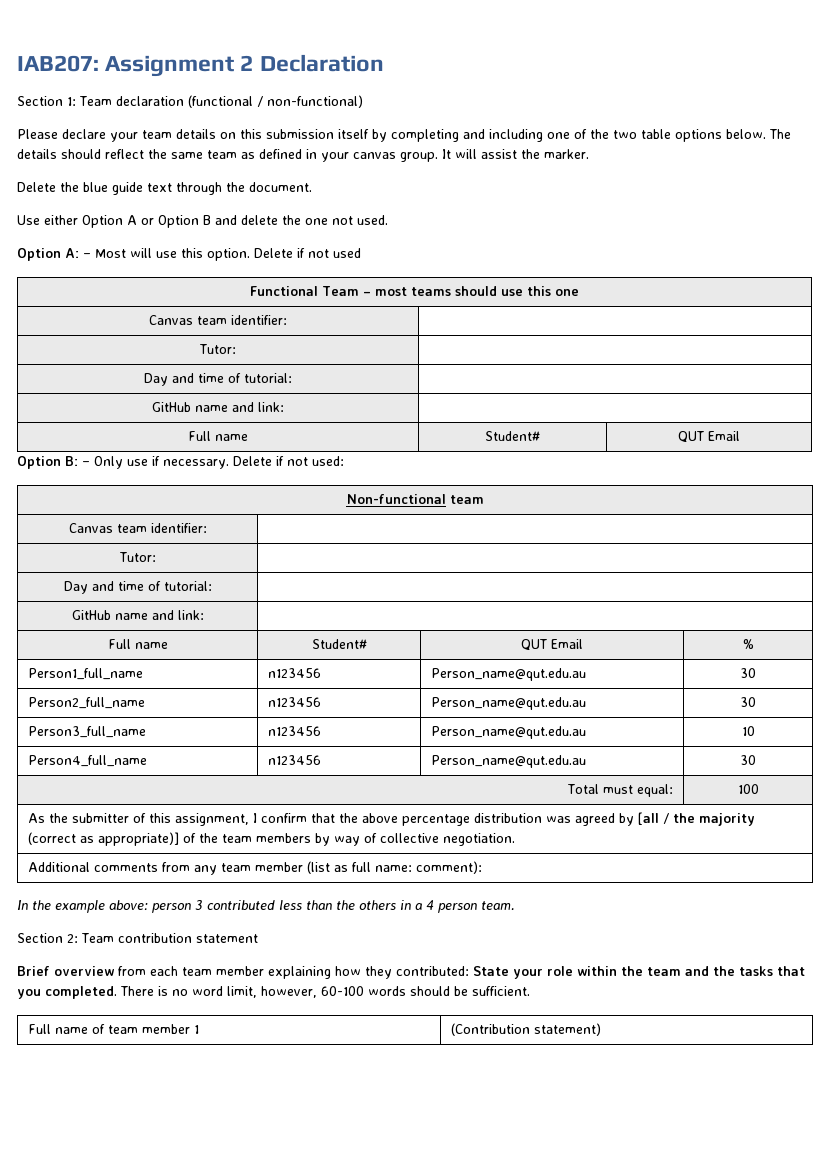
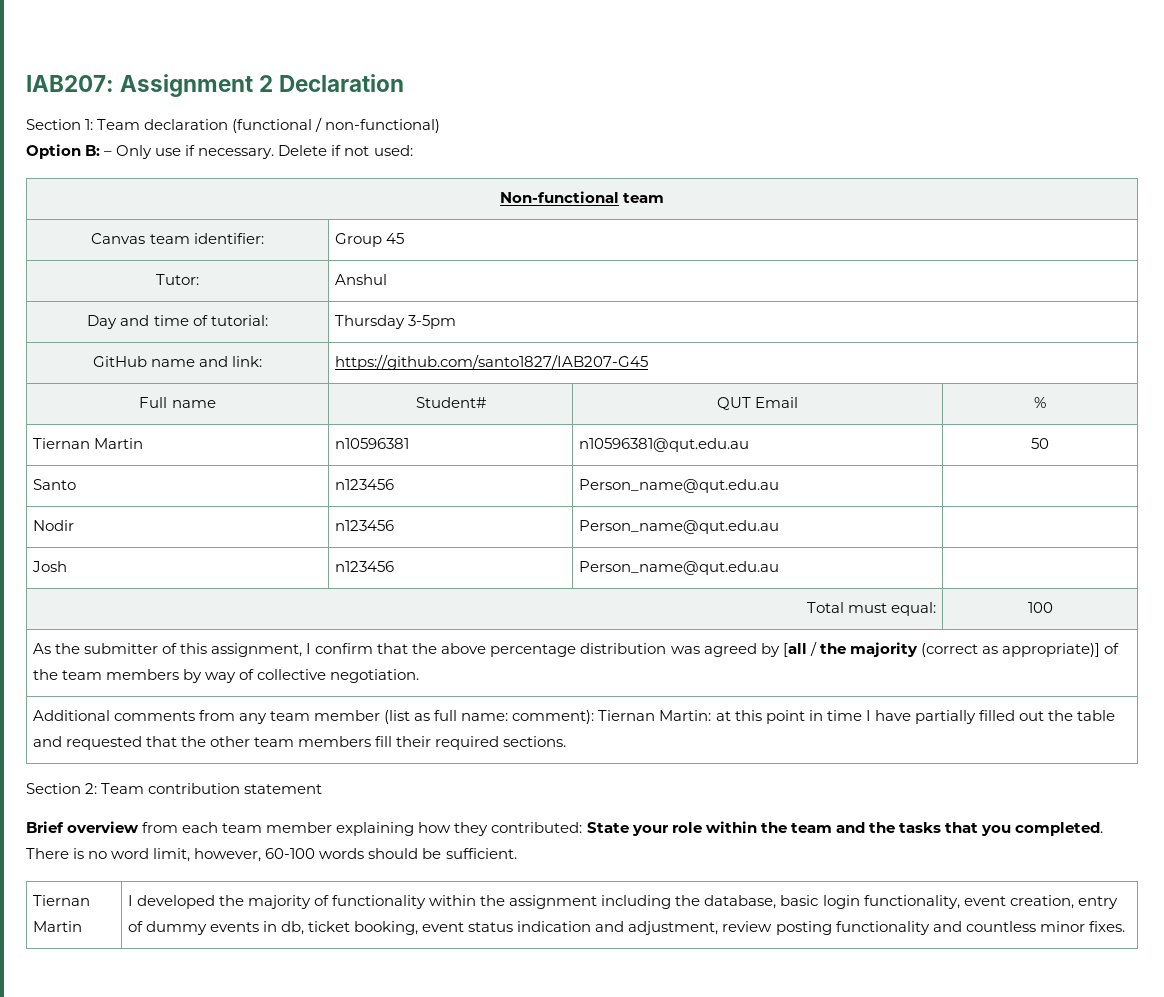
- Please declare your team details on this submission itself by completing and including one of the two table options below. The details should reflect the same team as defined in your canvas group. It will assist the marker.
- Delete the blue guide text through the document.
- Use either Option A or Option B and delete the one not used.
- Option A: – Most will use this option. Delete if not used
- Functional Team – most teams should use this one
- Canvas team identifier: |
- Tutor: |
- Day and time of tutorial: |
- GitHub name and link: |
- Full name | Student# | QUT Email
  Non-functional team
- Canvas team identifier: |
- Tutor: |
- Day and time of tutorial: |
- GitHub name and link: |
+ Canvas team identifier: | Group 45
+ Tutor: | Anshul
+ Day and time of tutorial: | Thursday 3-5pm
+ GitHub name and link: | https://github.com/santo1827/IAB207-G45
- Person1_full_name | n123456 | Person_name@qut.edu.au | 30
- Person2_full_name | n123456 | Person_name@qut.edu.au | 30
- Person3_full_name | n123456 | Person_name@qut.edu.au | 10
- Person4_full_name | n123456 | Person_name@qut.edu.au | 30
+ Tiernan Martin | n10596381 | n10596381@qut.edu.au | 50
+ Santo | n123456 | Person_name@qut.edu.au |
+ Nodir | n123456 | Person_name@qut.edu.au |
+ Josh | n123456 | Person_name@qut.edu.au |
- Additional comments from any team member (list as full name: comment):
- In the example above: person 3 contributed less than the others in a 4 person team.
+ Additional comments from any team member (list as full name: comment): Tiernan Martin: at this point in time I have partially filled out the table and requested that the other team members fill their required sections.
- Full name of team member 1 | (Contribution statement)
+ Tiernan Martin | I developed the majority of functionality within the assignment including the database, basic login functionality, event creation, entry of dummy events in db, ticket booking, event status indication and adjustment, review posting functionality and countless minor fixes.

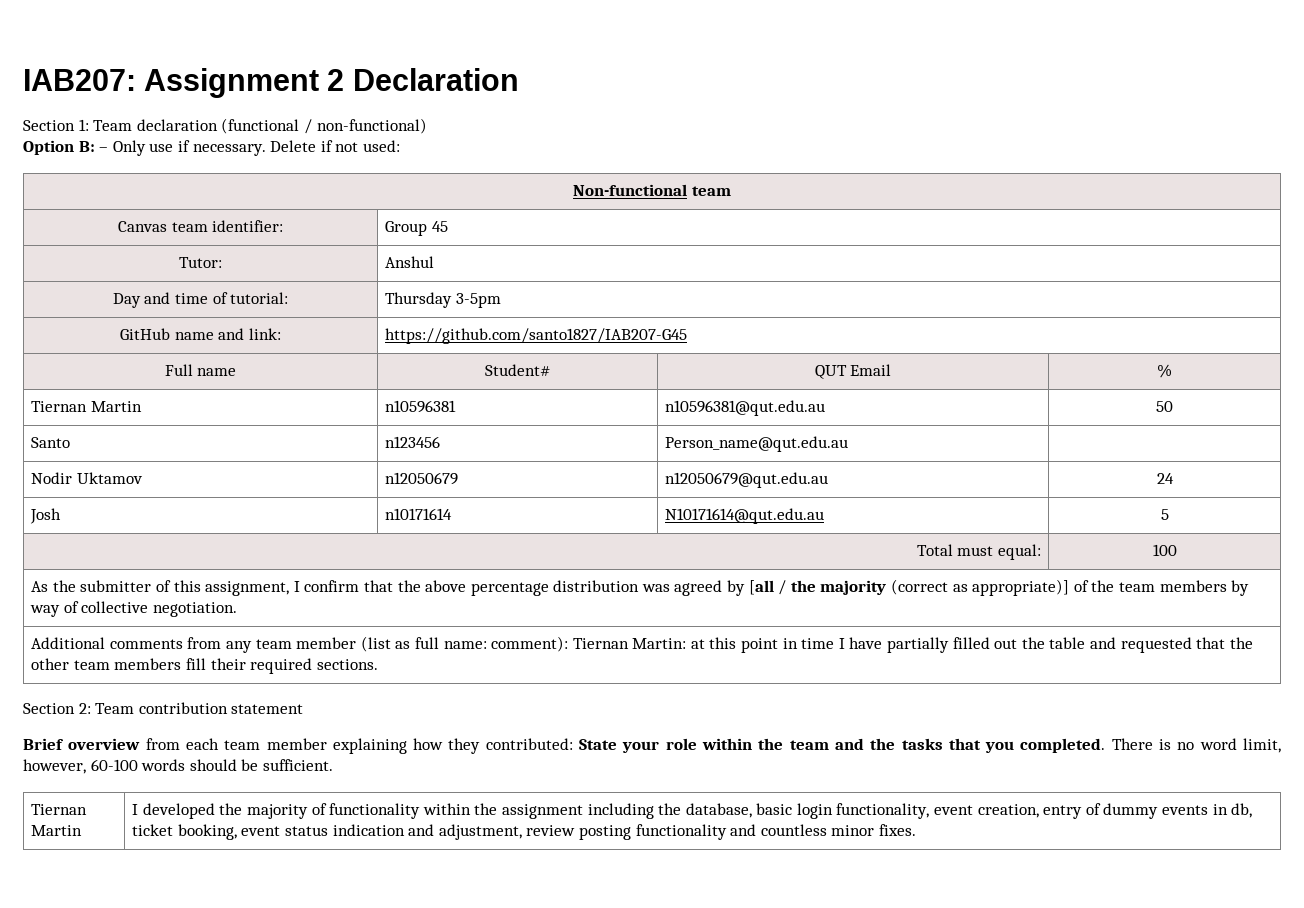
- Nodir | n123456 | Person_name@qut.edu.au |
- Josh | n123456 | Person_name@qut.edu.au |
+ Nodir Uktamov | n12050679 | n12050679@qut.edu.au | 24
+ Josh | n10171614 | N10171614@qut.edu.au | 5

